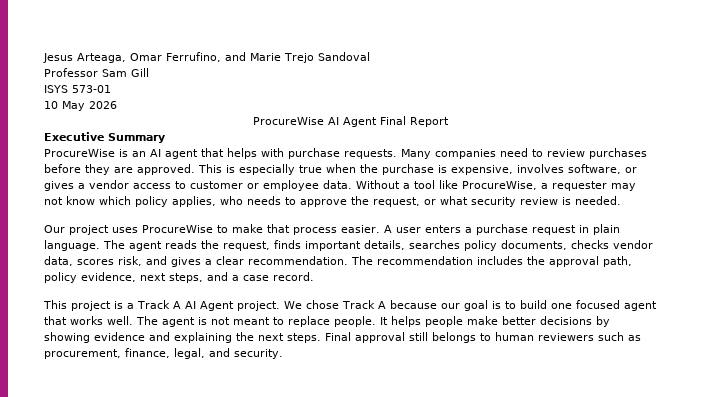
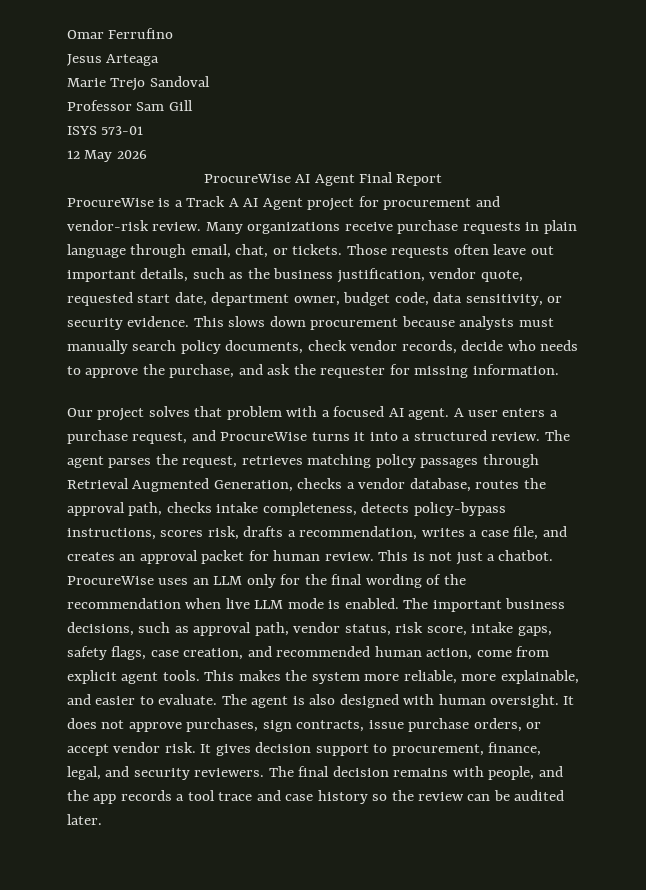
- Jesus Arteaga, Omar Ferrufino, and Marie Trejo Sandoval
+ Omar Ferrufino
+ Jesus Arteaga
+ Marie Trejo Sandoval
- 10 May 2026
+ 12 May 2026
- Executive Summary
- ProcureWise is an AI agent that helps with purchase requests. Many companies need to review purchases before they are approved. This is especially true when the purchase is expensive, involves software, or gives a vendor access to customer or employee data. Without a tool like ProcureWise, a requester may not know which policy applies, who needs to approve the request, or what security review is needed.
- Our project uses ProcureWise to make that process easier. A user enters a purchase request in plain language. The agent reads the request, finds important details, searches policy documents, checks vendor data, scores risk, and gives a clear recommendation. The recommendation includes the approval path, policy evidence, next steps, and a case record.
- This project is a Track A AI Agent project. We chose Track A because our goal is to build one focused agent that works well. The agent is not meant to replace people. It helps people make better decisions by showing evidence and explaining the next steps. Final approval still belongs to human reviewers such as procurement, finance, legal, and security.
+ ProcureWise is a Track A AI Agent project for procurement and vendor-risk review. Many organizations receive purchase requests in plain language through email, chat, or tickets. Those requests often leave out important details, such as the business justification, vendor quote, requested start date, department owner, budget code, data sensitivity, or security evidence. This slows down procurement because analysts must manually search policy documents, check vendor records, decide who needs to approve the purchase, and ask the requester for missing information.
+ Our project solves that problem with a focused AI agent. A user enters a purchase request, and ProcureWise turns it into a structured review. The agent parses the request, retrieves matching policy passages through Retrieval Augmented Generation, checks a vendor database, routes the approval path, checks intake completeness, detects policy-bypass instructions, scores risk, drafts a recommendation, writes a case file, and creates an approval packet for human review. This is not just a chatbot. ProcureWise uses an LLM only for the final wording of the recommendation when live LLM mode is enabled. The important business decisions, such as approval path, vendor status, risk score, intake gaps, safety flags, case creation, and recommended human action, come from explicit agent tools. This makes the system more reliable, more explainable, and easier to evaluate. The agent is also designed with human oversight. It does not approve purchases, sign contracts, issue purchase orders, or accept vendor risk. It gives decision support to procurement, finance, legal, and security reviewers. The final decision remains with people, and the app records a tool trace and case history so the review can be audited later.

